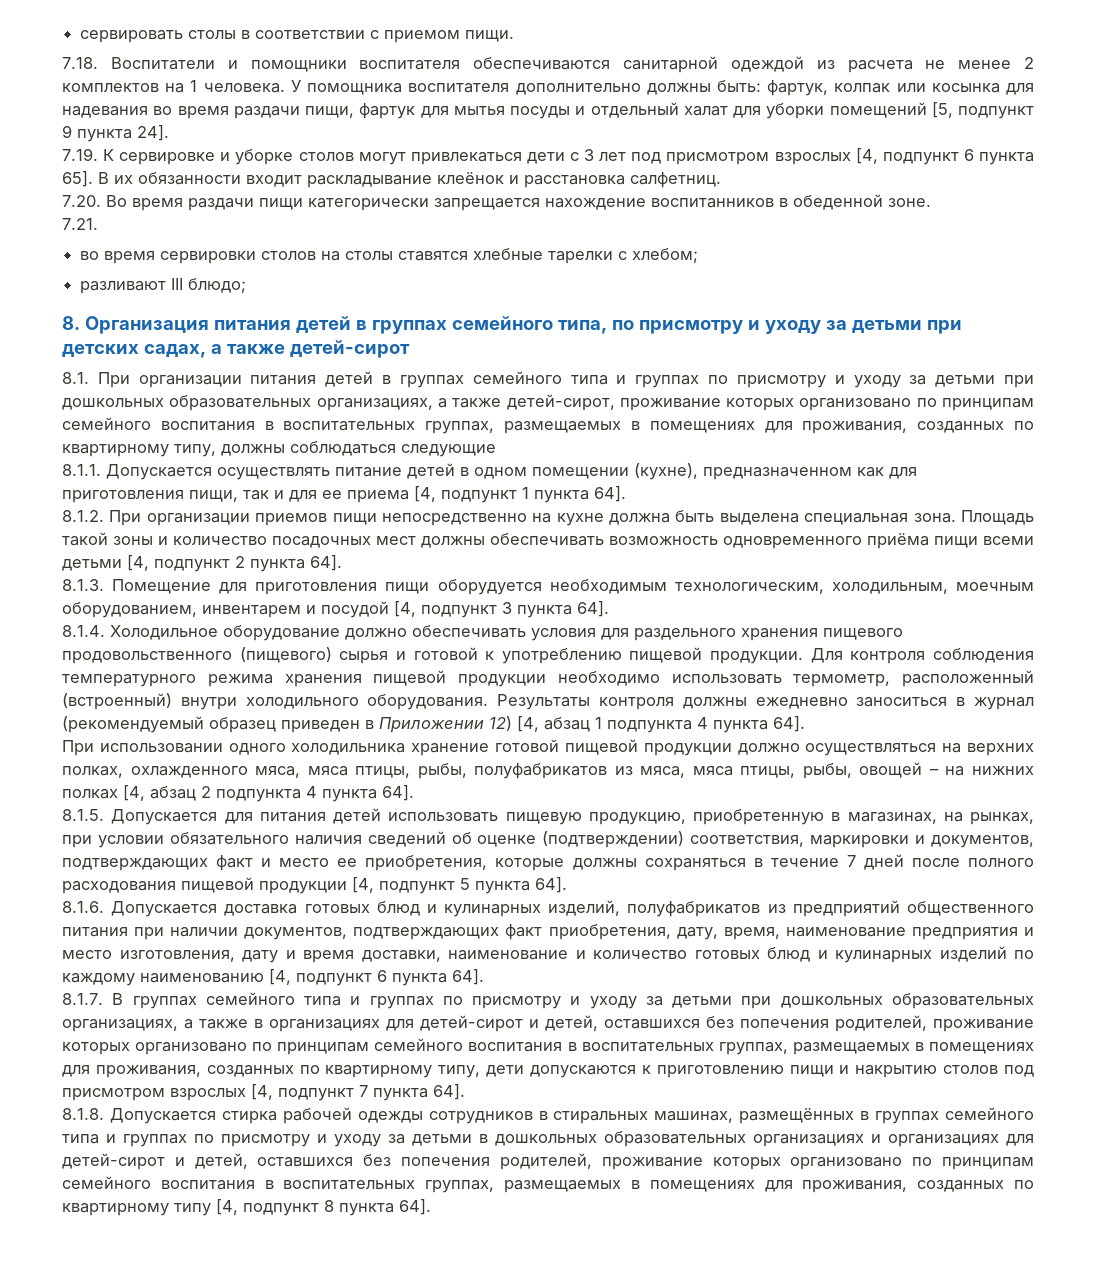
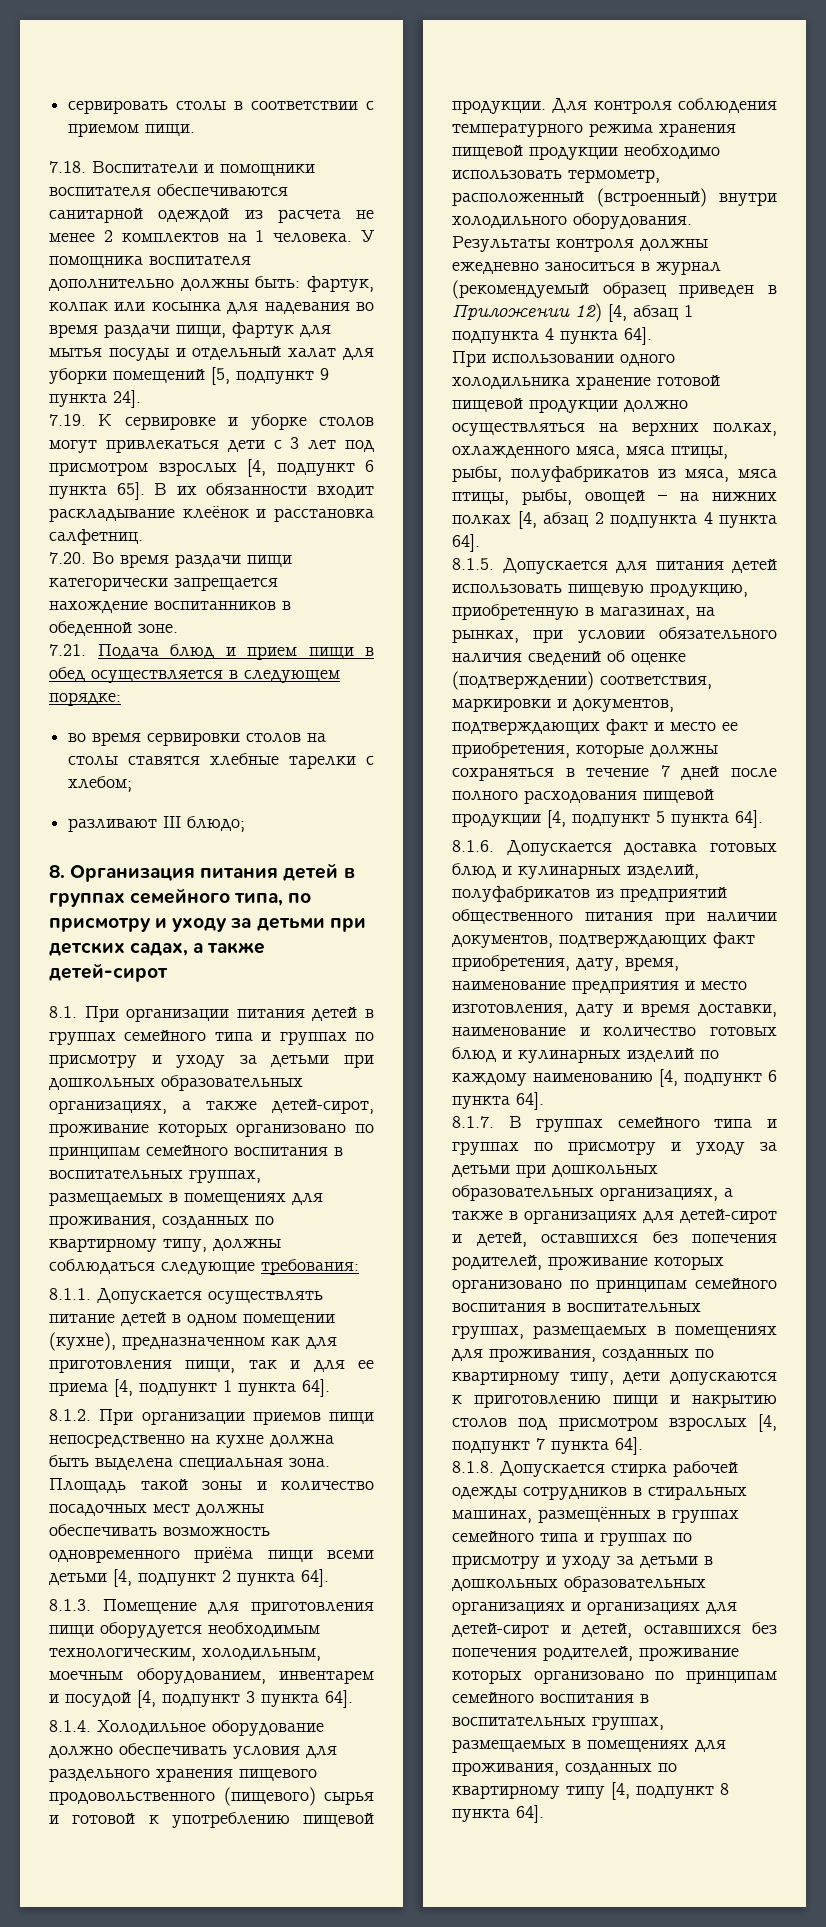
- 7.21.
+ 7.21. Подача блюд и прием пищи в обед осуществляется в следующем порядке:
- 8.1. При организации питания детей в группах семейного типа и группах по присмотру и уходу за детьми при дошкольных образовательных организациях, а также детей-сирот, проживание которых организовано по принципам семейного воспитания в воспитательных группах, размещаемых в помещениях для проживания, созданных по квартирному типу, должны соблюдаться следующие
+ 8.1. При организации питания детей в группах семейного типа и группах по присмотру и уходу за детьми при дошкольных образовательных организациях, а также детей-сирот, проживание которых организовано по принципам семейного воспитания в воспитательных группах, размещаемых в помещениях для проживания, созданных по квартирному типу, должны соблюдаться следующие требования:

